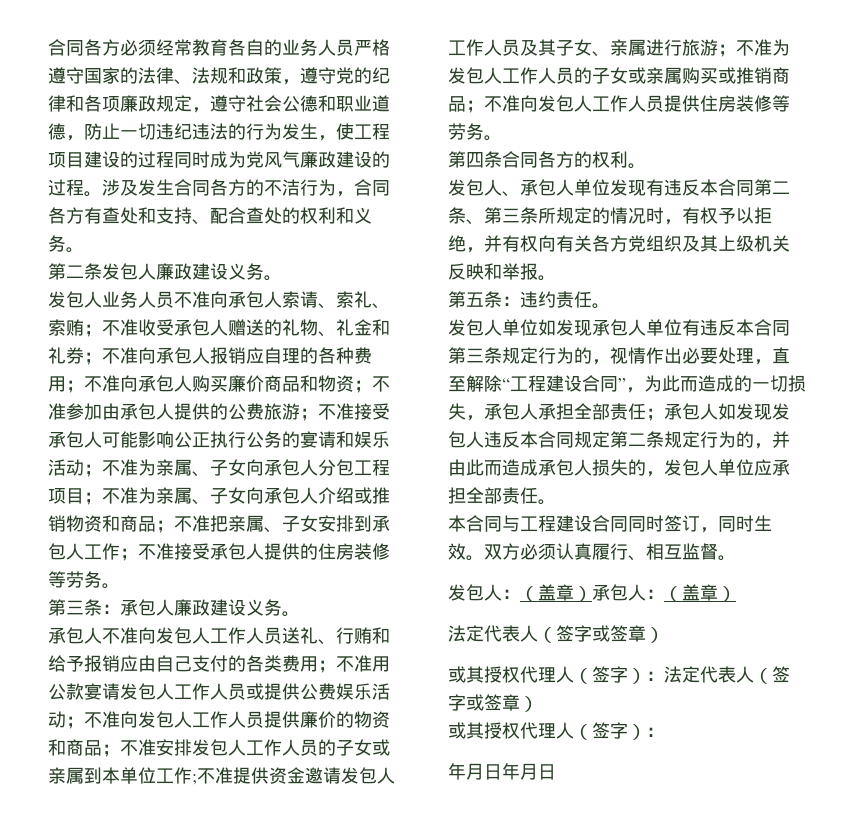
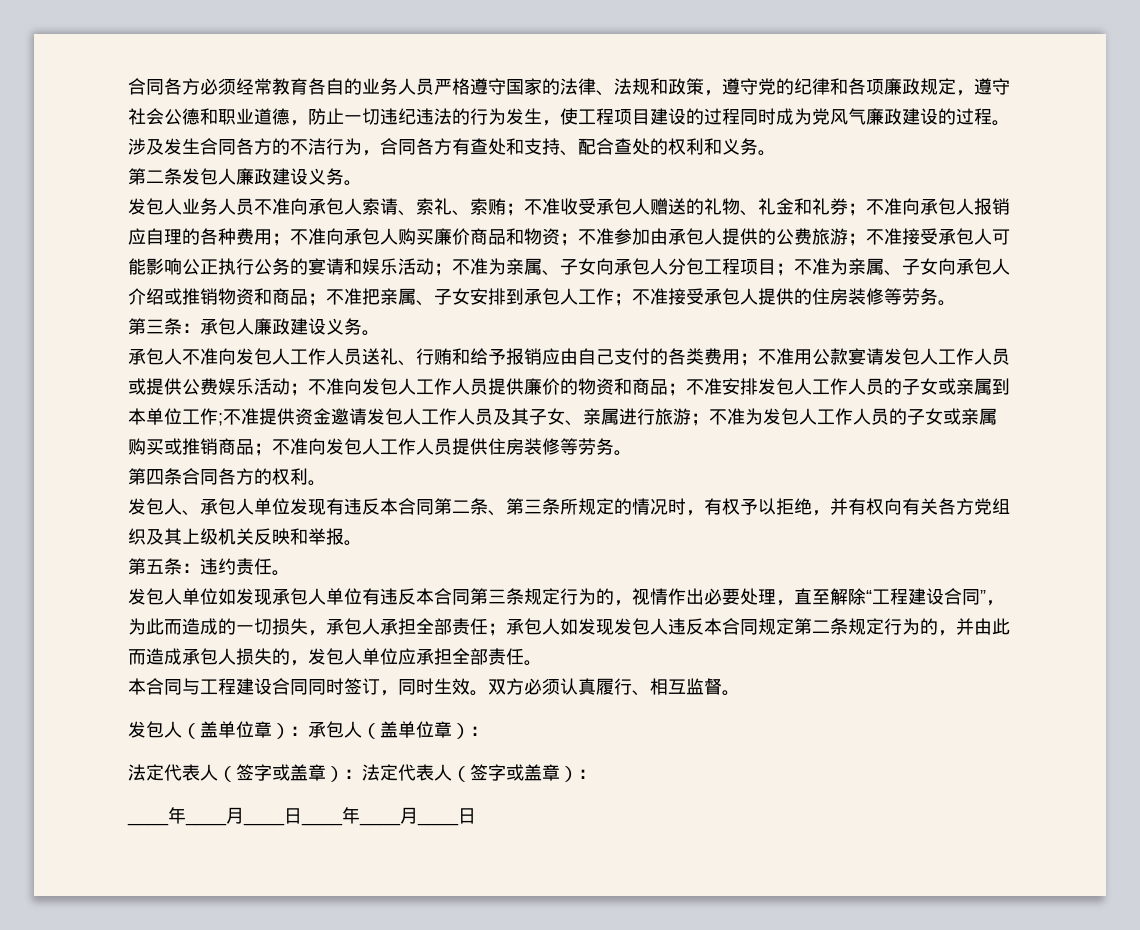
- 发包人：（盖章）承包人：（盖章）
- 法定代表人（签字或签章）
- 或其授权代理人（签字）：法定代表人（签字或签章）
- 或其授权代理人（签字）：
- 年月日年月日
+ 发包人（盖单位章）：承包人（盖单位章）：
+ 法定代表人（签字或盖章）：法定代表人（签字或盖章）：
+ ____年____月____日____年____月____日

